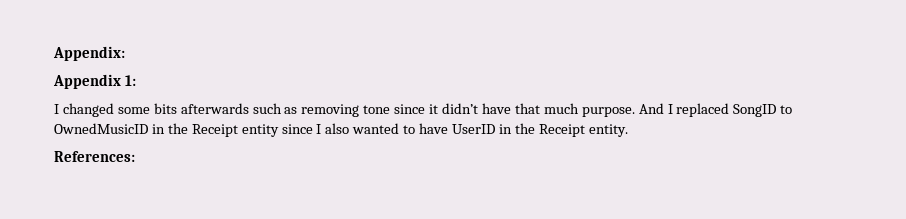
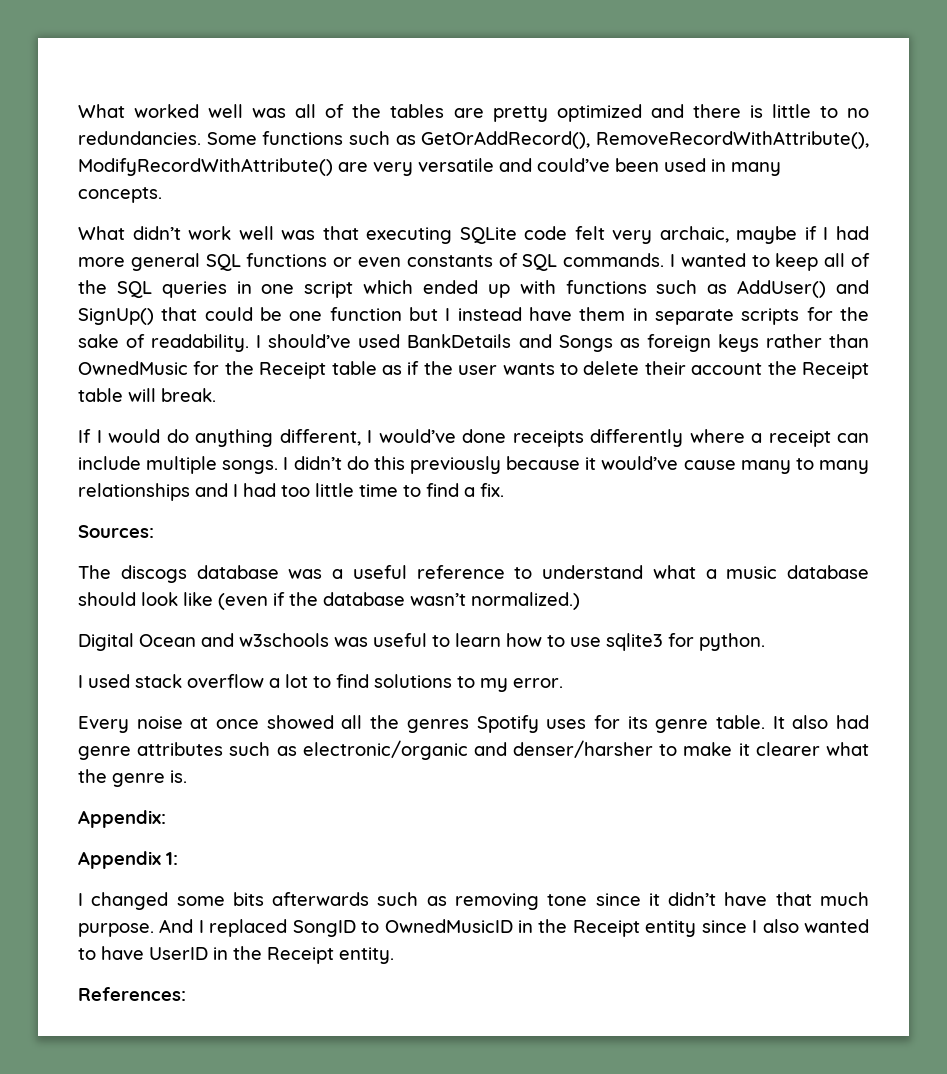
+ What worked well was all of the tables are pretty optimized and there is little to no redundancies. Some functions such as GetOrAddRecord(), RemoveRecordWithAttribute(), ModifyRecordWithAttribute() are very versatile and could’ve been used in many concepts.
+ What didn’t work well was that executing SQLite code felt very archaic, maybe if I had more general SQL functions or even constants of SQL commands. I wanted to keep all of the SQL queries in one script which ended up with functions such as AddUser() and SignUp() that could be one function but I instead have them in separate scripts for the sake of readability. I should’ve used BankDetails and Songs as foreign keys rather than OwnedMusic for the Receipt table as if the user wants to delete their account the Receipt table will break.
+ If I would do anything different, I would’ve done receipts differently where a receipt can include multiple songs. I didn’t do this previously because it would’ve cause many to many relationships and I had too little time to find a fix.
+ Sources:
+ The discogs database was a useful reference to understand what a music database should look like (even if the database wasn’t normalized.)
+ Digital Ocean and w3schools was useful to learn how to use sqlite3 for python.
+ I used stack overflow a lot to find solutions to my error.
+ Every noise at once showed all the genres Spotify uses for its genre table. It also had genre attributes such as electronic/organic and denser/harsher to make it clearer what the genre is.

